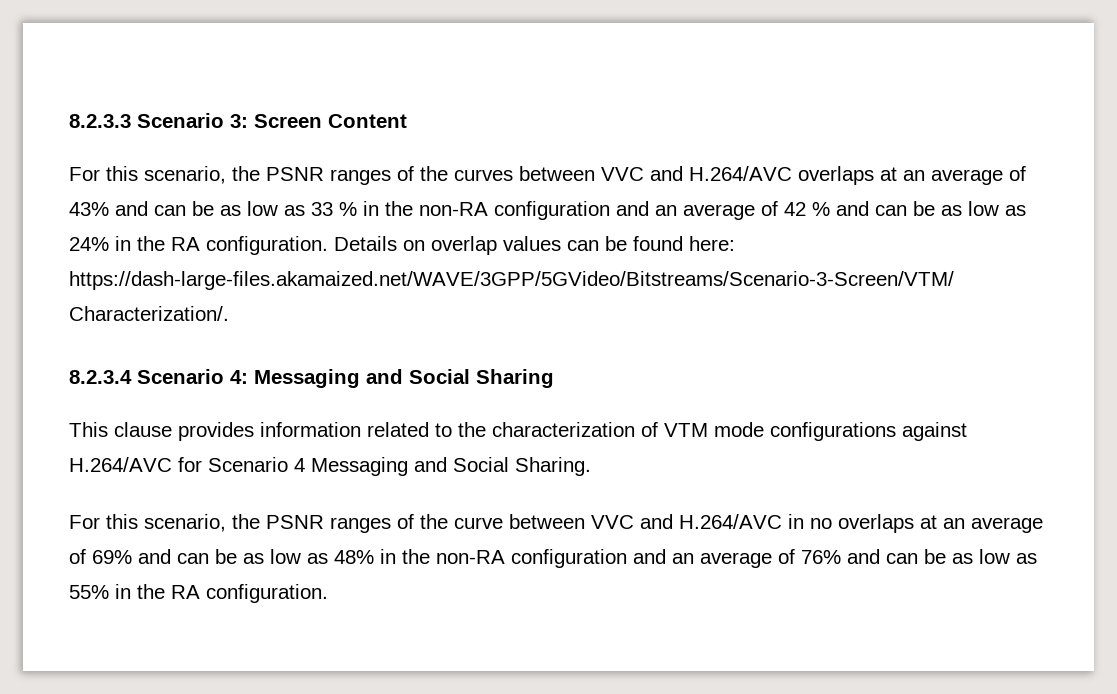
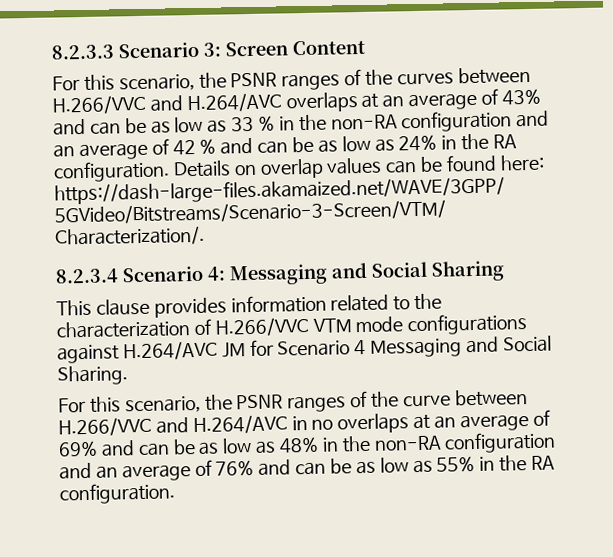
- For this scenario, the PSNR ranges of the curves between VVC and H.264/AVC overlaps at an average of 43% and can be as low as 33 % in the non-RA configuration and an average of 42 % and can be as low as 24% in the RA configuration.
+ For this scenario, the PSNR ranges of the curves between H.266/VVC and H.264/AVC overlaps at an average of 43% and can be as low as 33 % in the non-RA configuration and an average of 42 % and can be as low as 24% in the RA configuration.
- This clause provides information related to the characterization of VTM mode configurations against H.264/AVC for Scenario 4 Messaging and Social Sharing.
+ This clause provides information related to the characterization of H.266/VVC VTM mode configurations against H.264/AVC JM for Scenario 4 Messaging and Social Sharing.
- For this scenario, the PSNR ranges of the curve between VVC and H.264/AVC in no overlaps at an average of 69% and can be as low as 48% in the non-RA configuration and an average of 76% and can be as low as 55% in the RA configuration.
+ For this scenario, the PSNR ranges of the curve between H.266/VVC and H.264/AVC in no overlaps at an average of 69% and can be as low as 48% in the non-RA configuration and an average of 76% and can be as low as 55% in the RA configuration.

